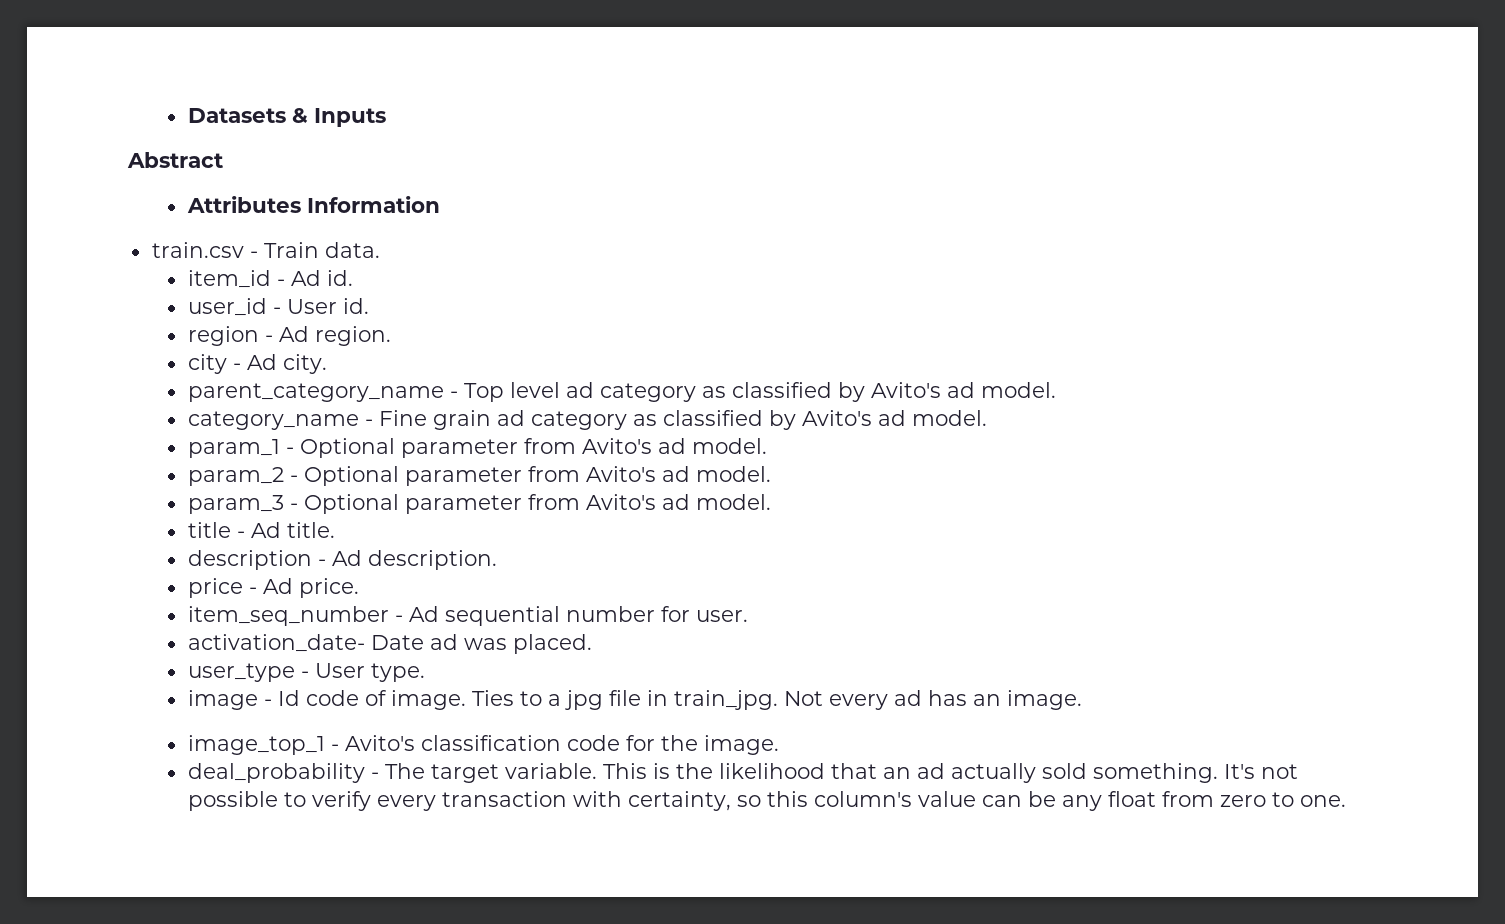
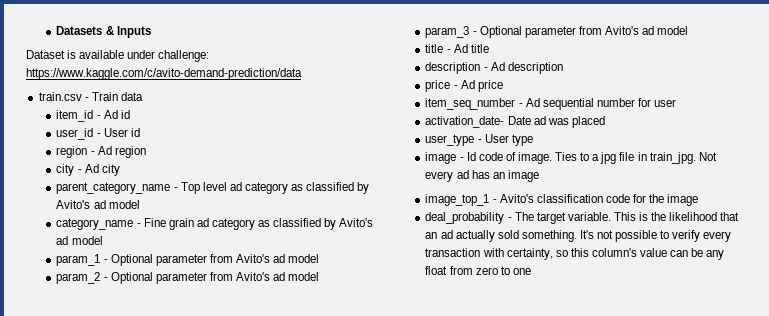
- Abstract
- Attributes Information
+ Dataset is available under challenge: https://www.kaggle.com/c/avito-demand-prediction/data
- train.csv - Train data.
+ train.csv - Train data
- item_id - Ad id.
+ item_id - Ad id
- user_id - User id.
+ user_id - User id
- region - Ad region.
+ region - Ad region
- city - Ad city.
+ city - Ad city
- parent_category_name - Top level ad category as classified by Avito's ad model.
+ parent_category_name - Top level ad category as classified by Avito's ad model
- category_name - Fine grain ad category as classified by Avito's ad model.
+ category_name - Fine grain ad category as classified by Avito's ad model
- param_1 - Optional parameter from Avito's ad model.
+ param_1 - Optional parameter from Avito's ad model
- param_2 - Optional parameter from Avito's ad model.
+ param_2 - Optional parameter from Avito's ad model
- param_3 - Optional parameter from Avito's ad model.
+ param_3 - Optional parameter from Avito's ad model
- title - Ad title.
+ title - Ad title
- description - Ad description.
+ description - Ad description
- price - Ad price.
+ price - Ad price
- item_seq_number - Ad sequential number for user.
+ item_seq_number - Ad sequential number for user
- activation_date- Date ad was placed.
+ activation_date- Date ad was placed
- user_type - User type.
+ user_type - User type
- Not every ad has an image.
+ Not every ad has an image
- image_top_1 - Avito's classification code for the image.
+ image_top_1 - Avito's classification code for the image
- It's not possible to verify every transaction with certainty, so this column's value can be any float from zero to one.
+ It's not possible to verify every transaction with certainty, so this column's value can be any float from zero to one

